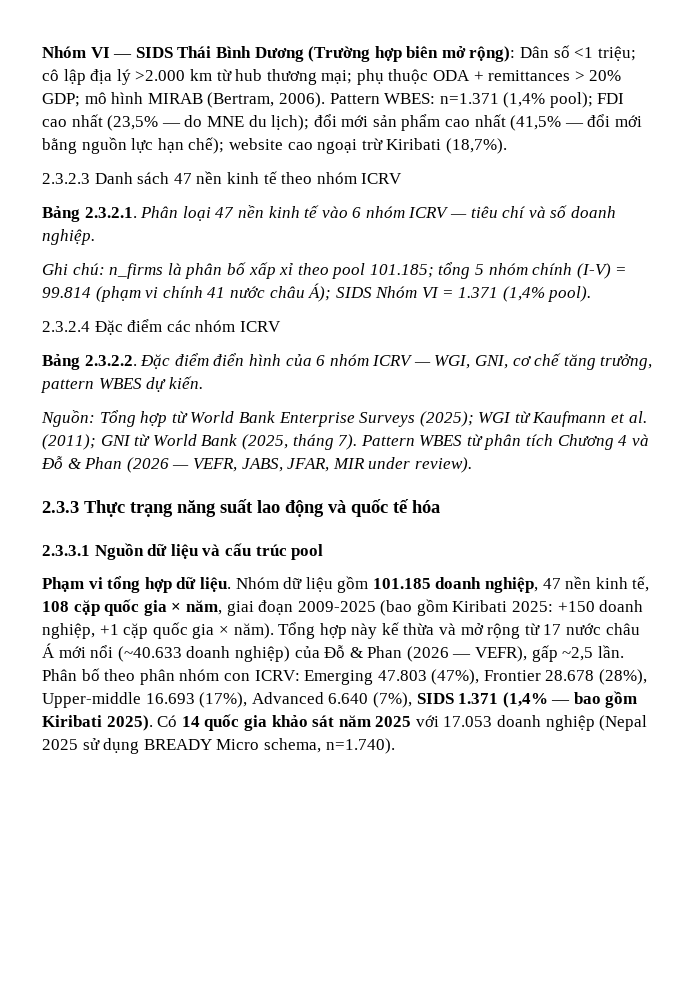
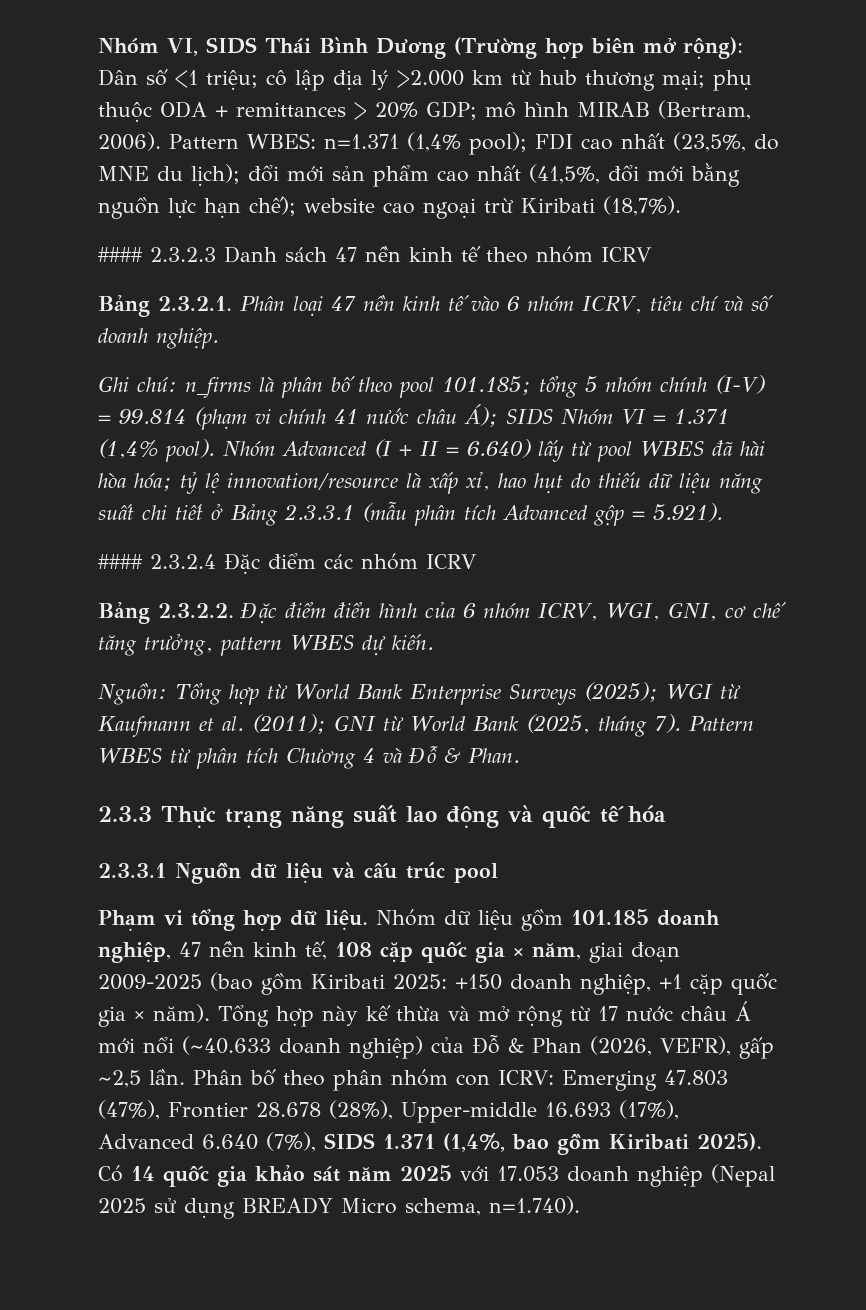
- Nhóm VI — SIDS Thái Bình Dương (Trường hợp biên mở rộng): Dân số <1 triệu; cô lập địa lý >2.000 km từ hub thương mại; phụ thuộc ODA + remittances > 20% GDP; mô hình MIRAB (Bertram, 2006).
+ Nhóm VI, SIDS Thái Bình Dương (Trường hợp biên mở rộng): Dân số <1 triệu; cô lập địa lý >2.000 km từ hub thương mại; phụ thuộc ODA + remittances > 20% GDP; mô hình MIRAB (Bertram, 2006).
- Pattern WBES: n=1.371 (1,4% pool); FDI cao nhất (23,5% — do MNE du lịch); đổi mới sản phẩm cao nhất (41,5% — đổi mới bằng nguồn lực hạn chế); website cao ngoại trừ Kiribati (18,7%).
+ Pattern WBES: n=1.371 (1,4% pool); FDI cao nhất (23,5%, do MNE du lịch); đổi mới sản phẩm cao nhất (41,5%, đổi mới bằng nguồn lực hạn chế); website cao ngoại trừ Kiribati (18,7%).
- 2.3.2.3 Danh sách 47 nền kinh tế theo nhóm ICRV
+ #### 2.3.2.3 Danh sách 47 nền kinh tế theo nhóm ICRV
- Bảng 2.3.2.1. Phân loại 47 nền kinh tế vào 6 nhóm ICRV — tiêu chí và số doanh nghiệp.
+ Bảng 2.3.2.1. Phân loại 47 nền kinh tế vào 6 nhóm ICRV, tiêu chí và số doanh nghiệp.
- Ghi chú: n_firms là phân bố xấp xỉ theo pool 101.185; tổng 5 nhóm chính (I-V) = 99.814 (phạm vi chính 41 nước châu Á); SIDS Nhóm VI = 1.371 (1,4% pool).
- 2.3.2.4 Đặc điểm các nhóm ICRV
+ Ghi chú: n_firms là phân bố theo pool 101.185; tổng 5 nhóm chính (I-V) = 99.814 (phạm vi chính 41 nước châu Á); SIDS Nhóm VI = 1.371 (1,4% pool). Nhóm Advanced (I + II = 6.640) lấy từ pool WBES đã hài hòa hóa; tỷ lệ innovation/resource là xấp xỉ, hao hụt do thiếu dữ liệu năng suất chi tiết ở Bảng 2.3.3.1 (mẫu phân tích Advanced gộp = 5.921).
+ #### 2.3.2.4 Đặc điểm các nhóm ICRV
- Bảng 2.3.2.2. Đặc điểm điển hình của 6 nhóm ICRV — WGI, GNI, cơ chế tăng trưởng, pattern WBES dự kiến.
+ Bảng 2.3.2.2. Đặc điểm điển hình của 6 nhóm ICRV, WGI, GNI, cơ chế tăng trưởng, pattern WBES dự kiến.
- Pattern WBES từ phân tích Chương 4 và Đỗ & Phan (2026 — VEFR, JABS, JFAR, MIR under review).
+ Pattern WBES từ phân tích Chương 4 và Đỗ & Phan.
- Tổng hợp này kế thừa và mở rộng từ 17 nước châu Á mới nổi (~40.633 doanh nghiệp) của Đỗ & Phan (2026 — VEFR), gấp ~2,5 lần.
+ Tổng hợp này kế thừa và mở rộng từ 17 nước châu Á mới nổi (~40.633 doanh nghiệp) của Đỗ & Phan (2026, VEFR), gấp ~2,5 lần.
- Phân bố theo phân nhóm con ICRV: Emerging 47.803 (47%), Frontier 28.678 (28%), Upper-middle 16.693 (17%), Advanced 6.640 (7%), SIDS 1.371 (1,4% — bao gồm Kiribati 2025).
+ Phân bố theo phân nhóm con ICRV: Emerging 47.803 (47%), Frontier 28.678 (28%), Upper-middle 16.693 (17%), Advanced 6.640 (7%), SIDS 1.371 (1,4%, bao gồm Kiribati 2025).

